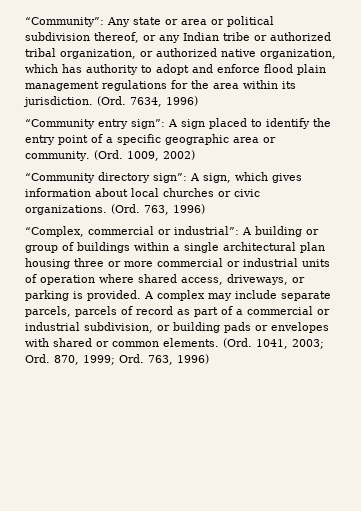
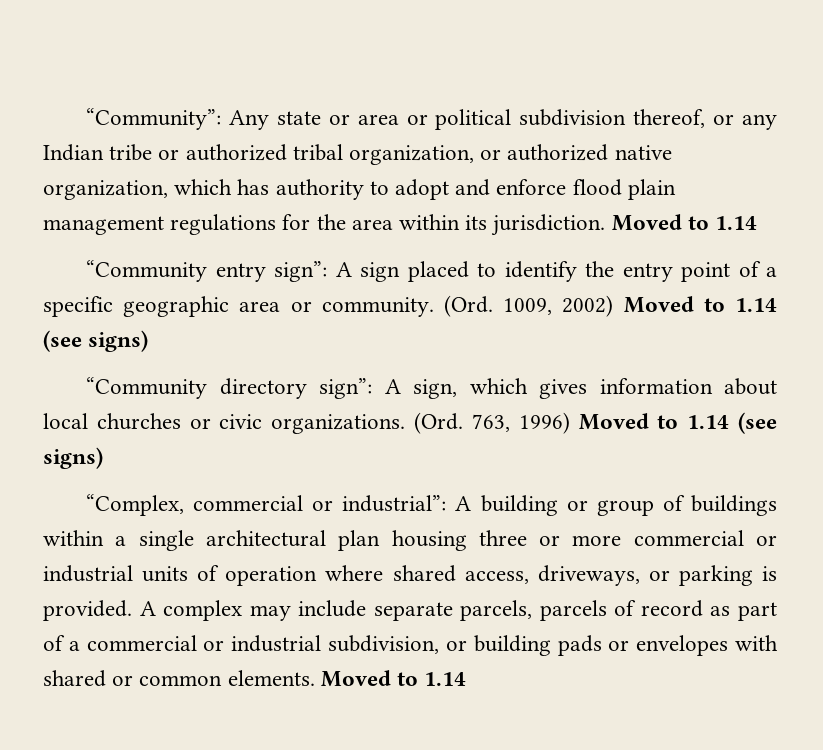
- “Community”: Any state or area or political subdivision thereof, or any Indian tribe or authorized tribal organization, or authorized native organization, which has authority to adopt and enforce flood plain management regulations for the area within its jurisdiction. (Ord. 7634, 1996)
+ “Community”: Any state or area or political subdivision thereof, or any Indian tribe or authorized tribal organization, or authorized native organization, which has authority to adopt and enforce flood plain management regulations for the area within its jurisdiction. Moved to 1.14
- (Ord. 1009, 2002)
+ (Ord. 1009, 2002) Moved to 1.14 (see signs)
- (Ord. 763, 1996)
+ (Ord. 763, 1996) Moved to 1.14 (see signs)
- A complex may include separate parcels, parcels of record as part of a commercial or industrial subdivision, or building pads or envelopes with shared or common elements. (Ord. 1041, 2003; Ord. 870, 1999; Ord. 763, 1996)
+ A complex may include separate parcels, parcels of record as part of a commercial or industrial subdivision, or building pads or envelopes with shared or common elements. Moved to 1.14

